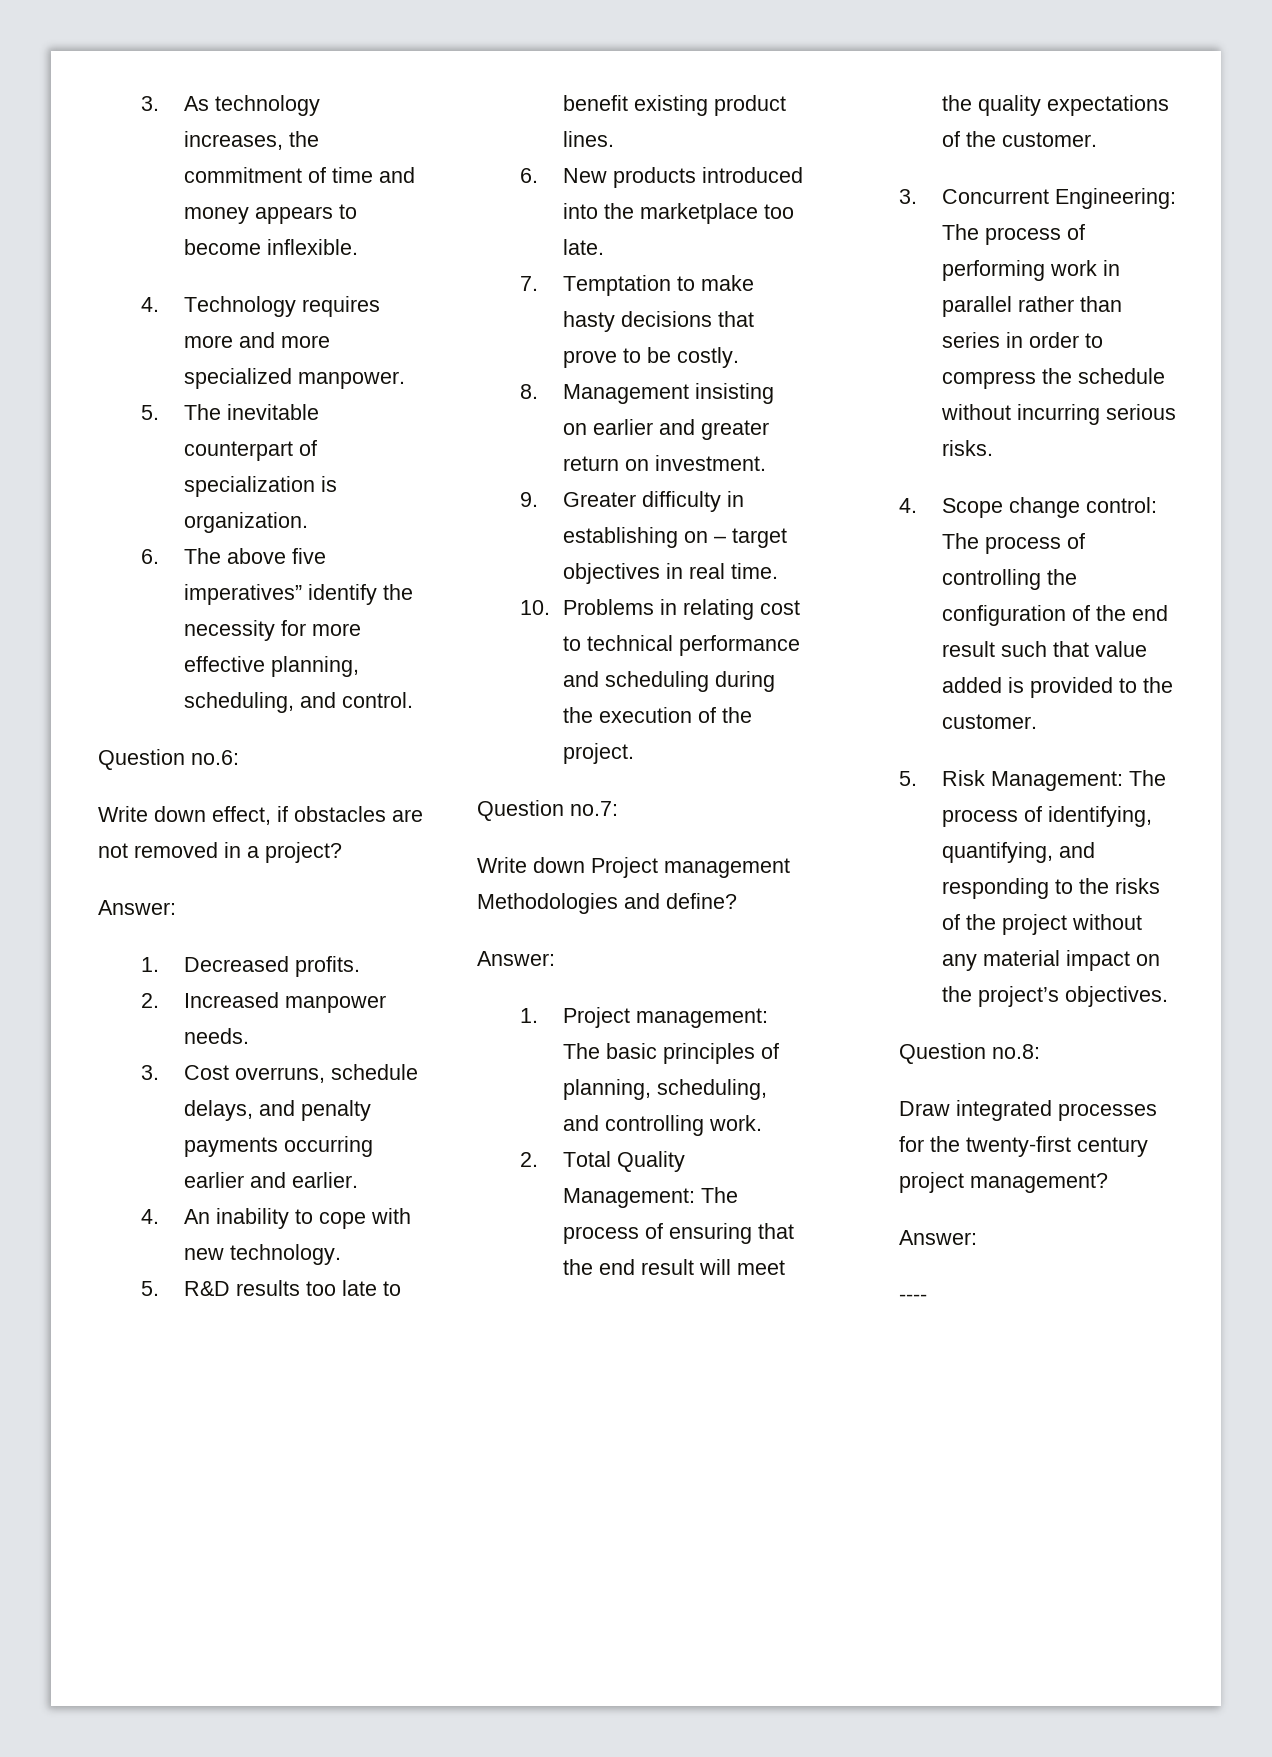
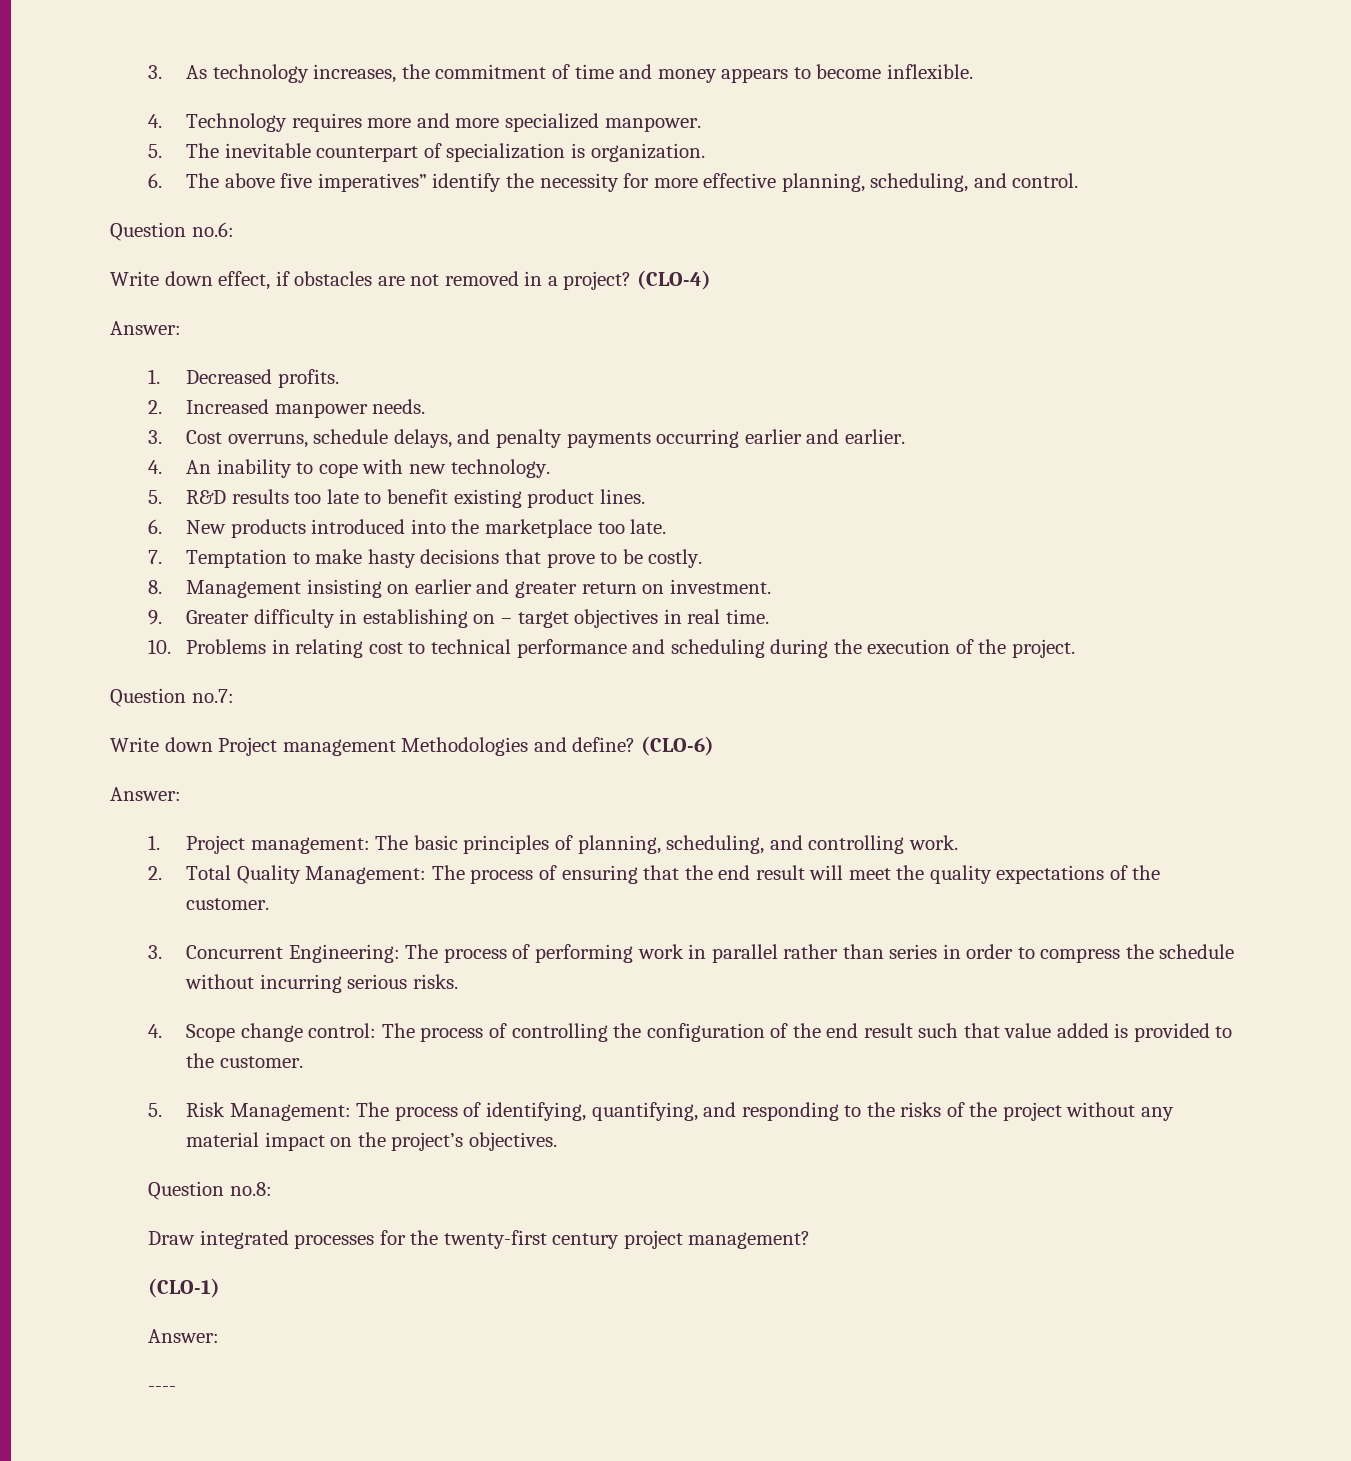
+ (CLO-4)
+ (CLO-6)
+ (CLO-1)

